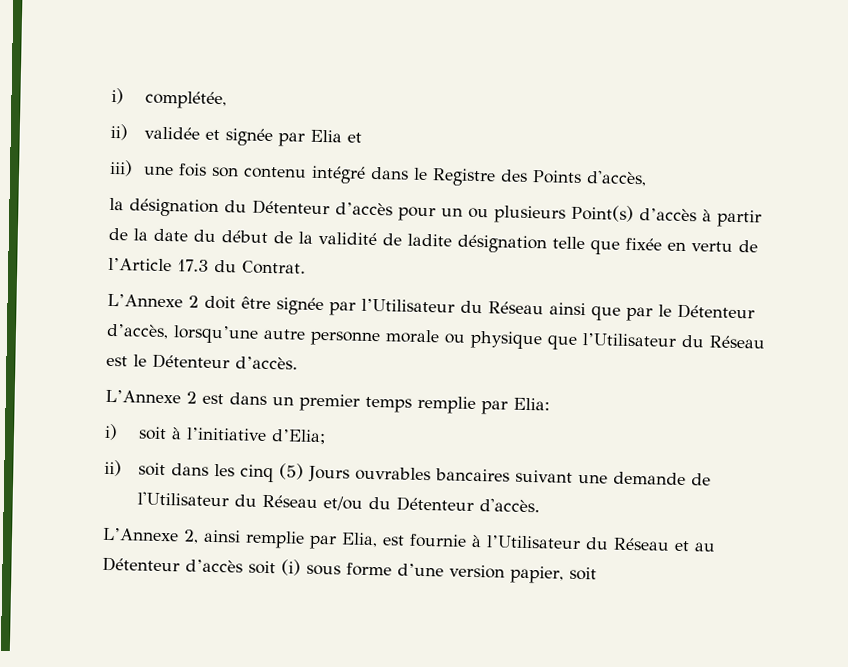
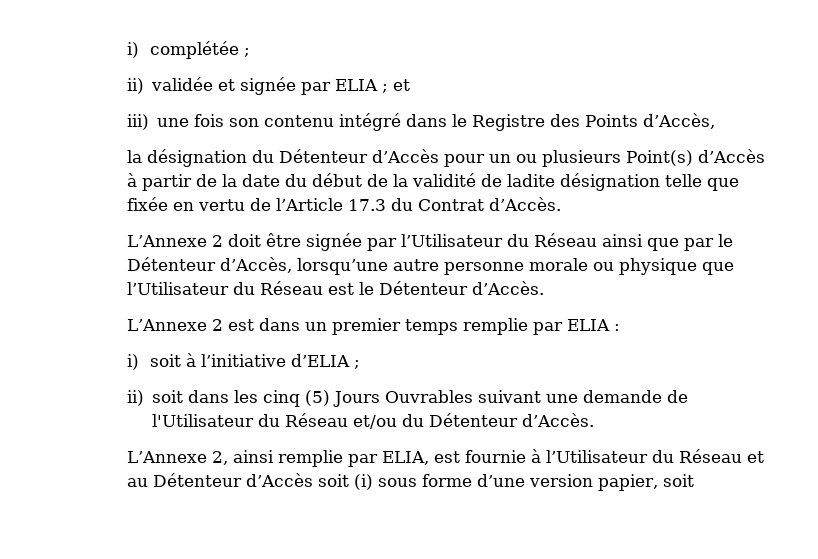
- i) complétée,
+ i) complétée ;
- ii) validée et signée par Elia et
+ ii) validée et signée par ELIA ; et
- iii) une fois son contenu intégré dans le Registre des Points d'accès,
+ iii) une fois son contenu intégré dans le Registre des Points d’Accès,
- la désignation du Détenteur d’accès pour un ou plusieurs Point(s) d’accès à partir de la date du début de la validité de ladite désignation telle que fixée en vertu de l’Article 17.3 du Contrat.
+ la désignation du Détenteur d’Accès pour un ou plusieurs Point(s) d’Accès à partir de la date du début de la validité de ladite désignation telle que fixée en vertu de l’Article 17.3 du Contrat d’Accès.
- L’Annexe 2 doit être signée par l’Utilisateur du Réseau ainsi que par le Détenteur d’accès, lorsqu’une autre personne morale ou physique que l’Utilisateur du Réseau est le Détenteur d’accès.
+ L’Annexe 2 doit être signée par l’Utilisateur du Réseau ainsi que par le Détenteur d’Accès, lorsqu’une autre personne morale ou physique que l’Utilisateur du Réseau est le Détenteur d’Accès.
- L’Annexe 2 est dans un premier temps remplie par Elia:
+ L’Annexe 2 est dans un premier temps remplie par ELIA :
- i) soit à l’initiative d’Elia;
+ i) soit à l’initiative d’ELIA ;
- ii) soit dans les cinq (5) Jours ouvrables bancaires suivant une demande de l'Utilisateur du Réseau et/ou du Détenteur d'accès.
+ ii) soit dans les cinq (5) Jours Ouvrables suivant une demande de l'Utilisateur du Réseau et/ou du Détenteur d’Accès.
- L’Annexe 2, ainsi remplie par Elia, est fournie à l’Utilisateur du Réseau et au Détenteur d’accès soit (i) sous forme d’une version papier, soit
+ L’Annexe 2, ainsi remplie par ELIA, est fournie à l’Utilisateur du Réseau et au Détenteur d’Accès soit (i) sous forme d’une version papier, soit

